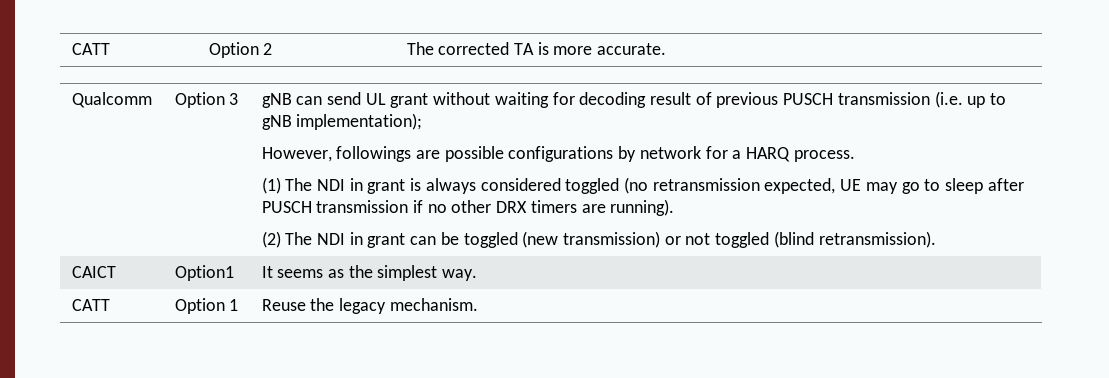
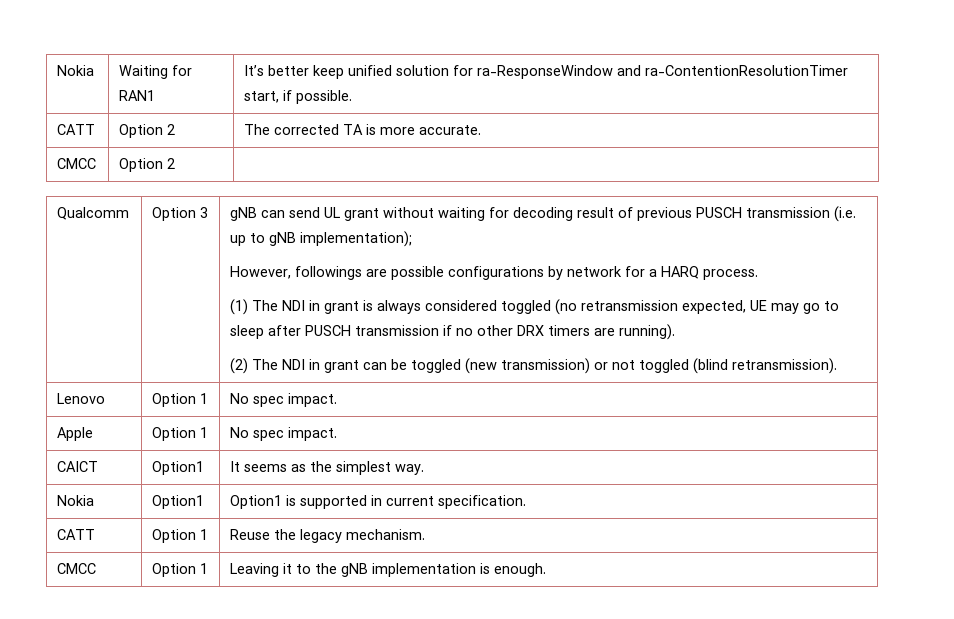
+ Nokia | Waiting for RAN1 | It’s better keep unified solution for ra-ResponseWindow and ra-ContentionResolutionTimer start, if possible.
+ CMCC | Option 2 |
+ Lenovo | Option 1 | No spec impact.
+ Apple | Option 1 | No spec impact.
+ Nokia | Option1 | Option1 is supported in current specification.
+ CMCC | Option 1 | Leaving it to the gNB implementation is enough.

